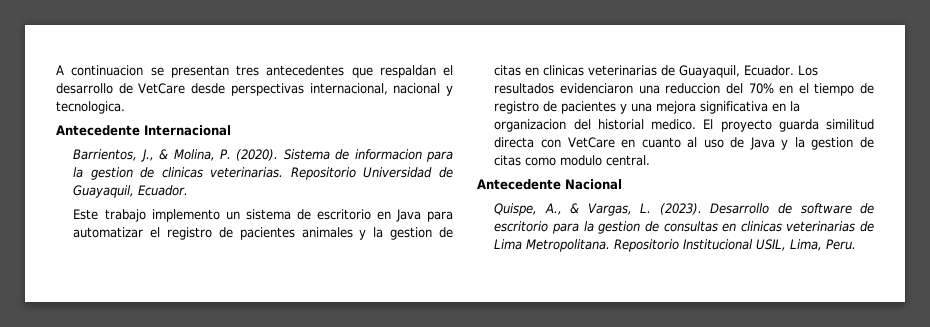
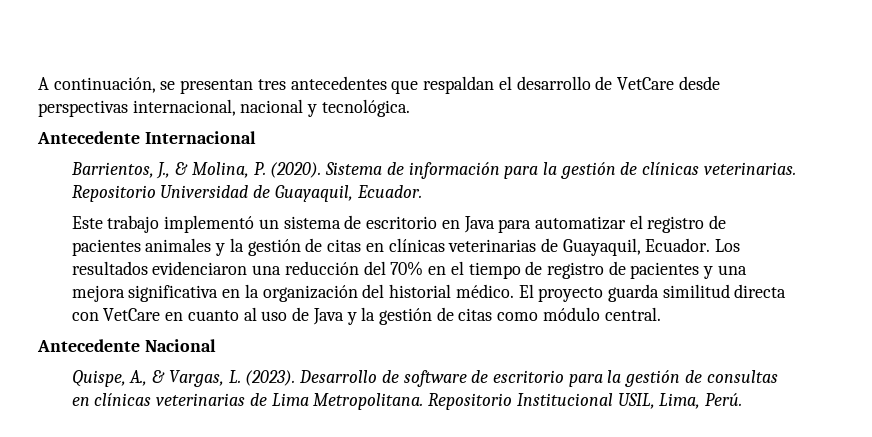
- A continuacion se presentan tres antecedentes que respaldan el desarrollo de VetCare desde perspectivas internacional, nacional y tecnologica.
+ A continuación, se presentan tres antecedentes que respaldan el desarrollo de VetCare desde perspectivas internacional, nacional y tecnológica.
- Sistema de informacion para la gestion de clinicas veterinarias.
+ Sistema de información para la gestión de clínicas veterinarias.
- Este trabajo implemento un sistema de escritorio en Java para automatizar el registro de pacientes animales y la gestion de citas en clinicas veterinarias de Guayaquil, Ecuador.
+ Este trabajo implementó un sistema de escritorio en Java para automatizar el registro de pacientes animales y la gestión de citas en clínicas veterinarias de Guayaquil, Ecuador.
- Los resultados evidenciaron una reduccion del 70% en el tiempo de registro de pacientes y una mejora significativa en la organizacion del historial medico.
+ Los resultados evidenciaron una reducción del 70% en el tiempo de registro de pacientes y una mejora significativa en la organización del historial médico.
- El proyecto guarda similitud directa con VetCare en cuanto al uso de Java y la gestion de citas como modulo central.
+ El proyecto guarda similitud directa con VetCare en cuanto al uso de Java y la gestión de citas como módulo central.
- Desarrollo de software de escritorio para la gestion de consultas en clinicas veterinarias de Lima Metropolitana.
+ Desarrollo de software de escritorio para la gestión de consultas en clínicas veterinarias de Lima Metropolitana.
- Repositorio Institucional USIL, Lima, Peru.
+ Repositorio Institucional USIL, Lima, Perú.

